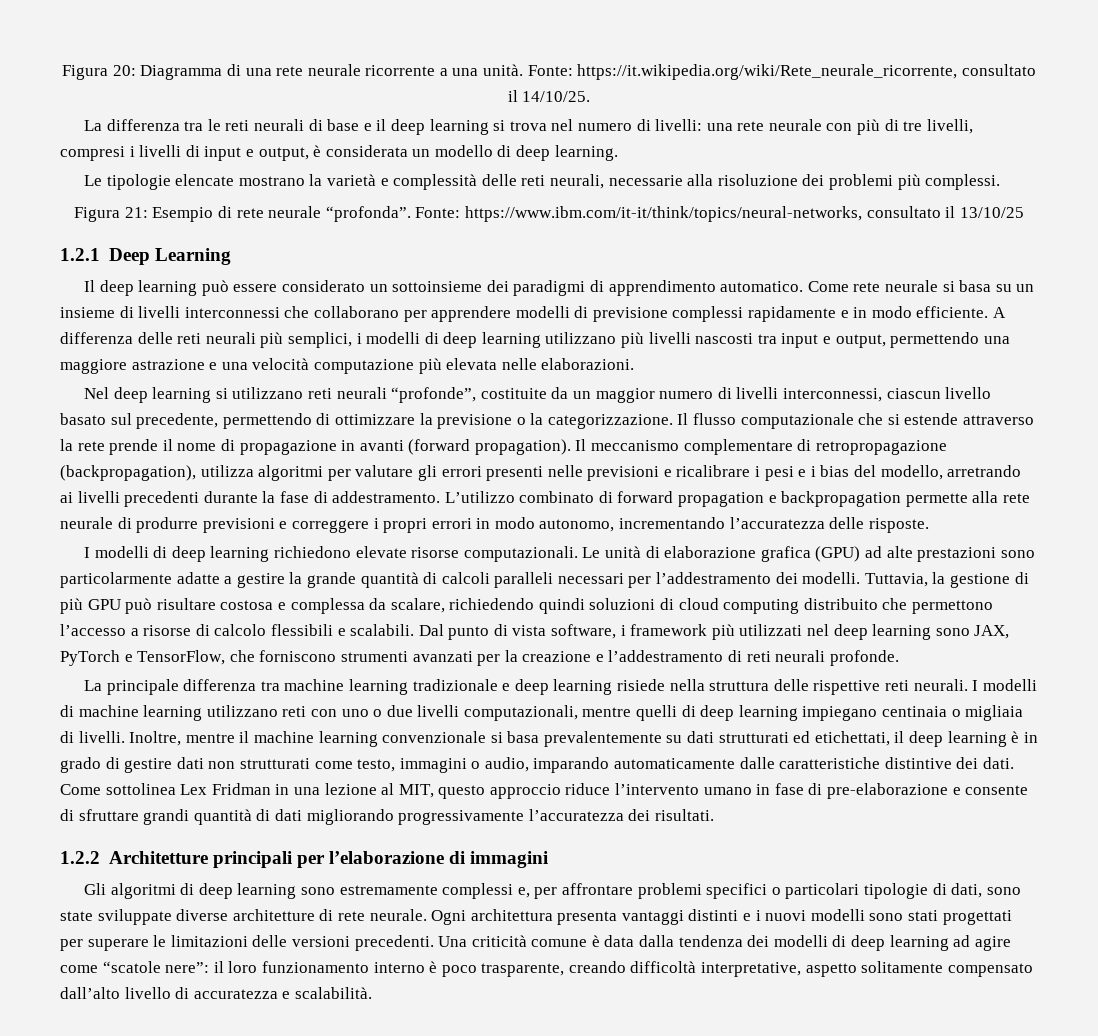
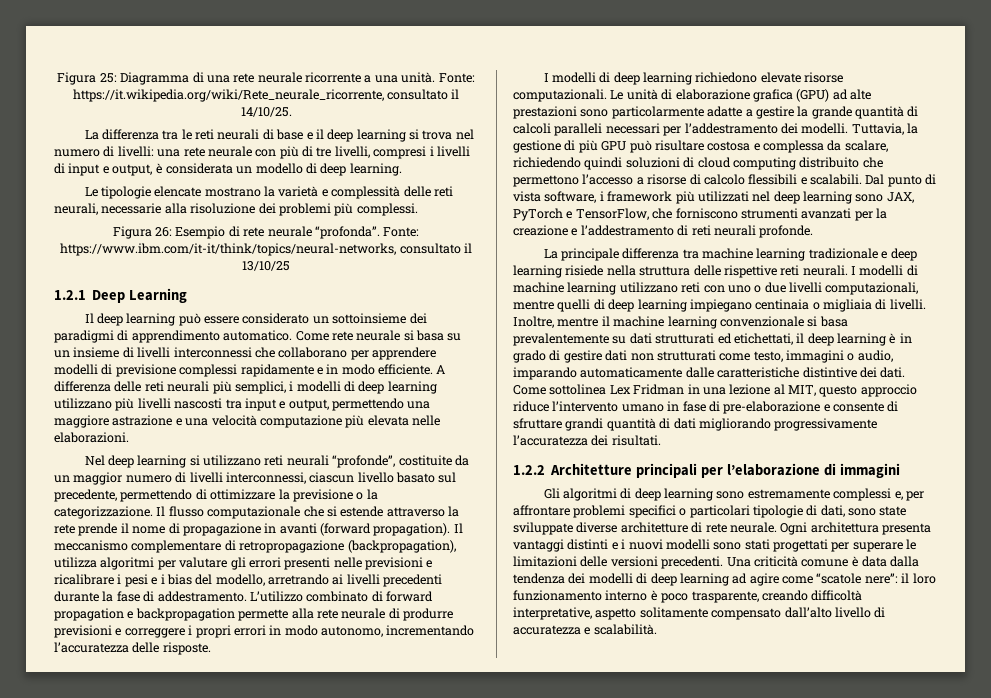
- Figura 20: Diagramma di una rete neurale ricorrente a una unità.
+ Figura 25: Diagramma di una rete neurale ricorrente a una unità.
- Figura 21: Esempio di rete neurale “profonda”.
+ Figura 26: Esempio di rete neurale “profonda”.

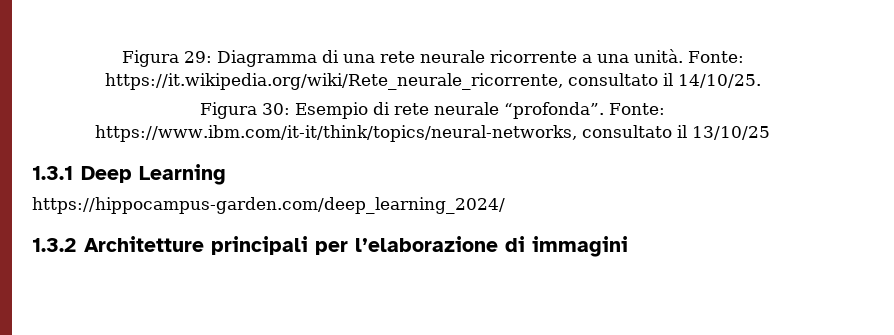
- Figura 25: Diagramma di una rete neurale ricorrente a una unità.
+ Figura 29: Diagramma di una rete neurale ricorrente a una unità.
- La differenza tra le reti neurali di base e il deep learning si trova nel numero di livelli: una rete neurale con più di tre livelli, compresi i livelli di input e output, è considerata un modello di deep learning.
- Le tipologie elencate mostrano la varietà e complessità delle reti neurali, necessarie alla risoluzione dei problemi più complessi.
- Figura 26: Esempio di rete neurale “profonda”.
+ Figura 30: Esempio di rete neurale “profonda”.
- 1.2.1 Deep Learning
+ 1.3.1 Deep Learning
- Il deep learning può essere considerato un sottoinsieme dei paradigmi di apprendimento automatico. Come rete neurale si basa su un insieme di livelli interconnessi che collaborano per apprendere modelli di previsione complessi rapidamente e in modo efficiente. A differenza delle reti neurali più semplici, i modelli di deep learning utilizzano più livelli nascosti tra input e output, permettendo una maggiore astrazione e una velocità computazione più elevata nelle elaborazioni.
- Nel deep learning si utilizzano reti neurali “profonde”, costituite da un maggior numero di livelli interconnessi, ciascun livello basato sul precedente, permettendo di ottimizzare la previsione o la categorizzazione. Il flusso computazionale che si estende attraverso la rete prende il nome di propagazione in avanti (forward propagation). Il meccanismo complementare di retropropagazione (backpropagation), utilizza algoritmi per valutare gli errori presenti nelle previsioni e ricalibrare i pesi e i bias del modello, arretrando ai livelli precedenti durante la fase di addestramento. L’utilizzo combinato di forward propagation e backpropagation permette alla rete neurale di produrre previsioni e correggere i propri errori in modo autonomo, incrementando l’accuratezza delle risposte.
- I modelli di deep learning richiedono elevate risorse computazionali. Le unità di elaborazione grafica (GPU) ad alte prestazioni sono particolarmente adatte a gestire la grande quantità di calcoli paralleli necessari per l’addestramento dei modelli. Tuttavia, la gestione di più GPU può risultare costosa e complessa da scalare, richiedendo quindi soluzioni di cloud computing distribuito che permettono l’accesso a risorse di calcolo flessibili e scalabili. Dal punto di vista software, i framework più utilizzati nel deep learning sono JAX, PyTorch e TensorFlow, che forniscono strumenti avanzati per la creazione e l’addestramento di reti neurali profonde.
- La principale differenza tra machine learning tradizionale e deep learning risiede nella struttura delle rispettive reti neurali. I modelli di machine learning utilizzano reti con uno o due livelli computazionali, mentre quelli di deep learning impiegano centinaia o migliaia di livelli. Inoltre, mentre il machine learning convenzionale si basa prevalentemente su dati strutturati ed etichettati, il deep learning è in grado di gestire dati non strutturati come testo, immagini o audio, imparando automaticamente dalle caratteristiche distintive dei dati. Come sottolinea Lex Fridman in una lezione al MIT, questo approccio riduce l’intervento umano in fase di pre-elaborazione e consente di sfruttare grandi quantità di dati migliorando progressivamente l’accuratezza dei risultati.
- 1.2.2 Architetture principali per l’elaborazione di immagini
+ https://hippocampus-garden.com/deep_learning_2024/
+ 1.3.2 Architetture principali per l’elaborazione di immagini
- Gli algoritmi di deep learning sono estremamente complessi e, per affrontare problemi specifici o particolari tipologie di dati, sono state sviluppate diverse architetture di rete neurale. Ogni architettura presenta vantaggi distinti e i nuovi modelli sono stati progettati per superare le limitazioni delle versioni precedenti. Una criticità comune è data dalla tendenza dei modelli di deep learning ad agire come “scatole nere”: il loro funzionamento interno è poco trasparente, creando difficoltà interpretative, aspetto solitamente compensato dall’alto livello di accuratezza e scalabilità.

